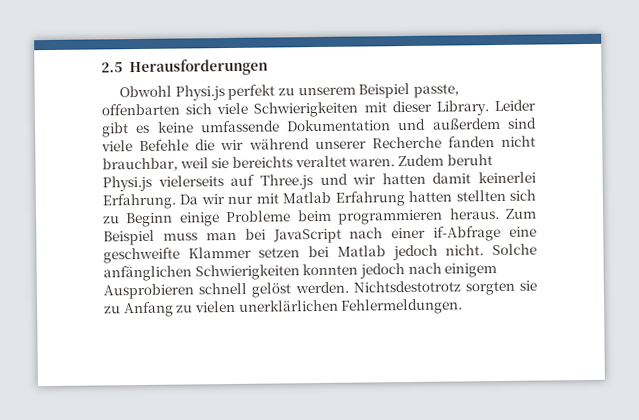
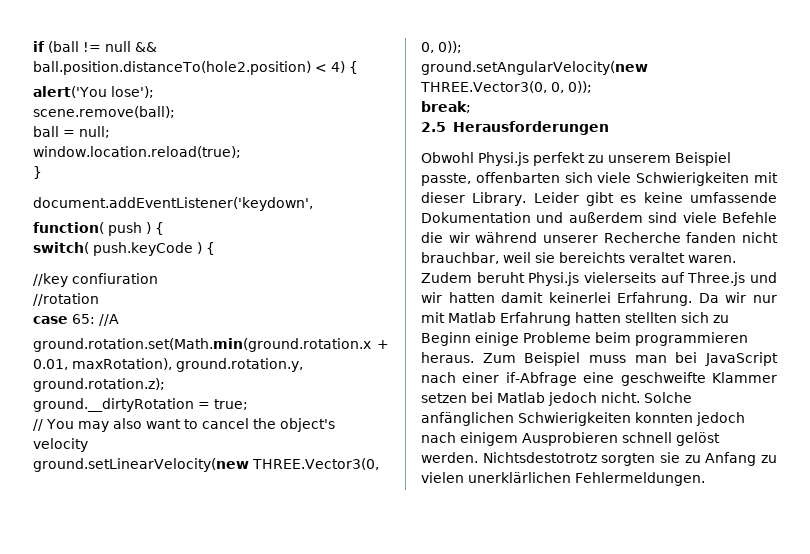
+ if (ball != null && ball.position.distanceTo(hole2.position) < 4) {
+ alert('You lose');
+ scene.remove(ball);
+ ball = null;
+ window.location.reload(true);
+ }
+ document.addEventListener('keydown',
+ function( push ) {
+ switch( push.keyCode ) {
+ //key confiuration
+ //rotation
+ case 65: //A
+ ground.rotation.set(Math.min(ground.rotation.x + 0.01, maxRotation), ground.rotation.y, ground.rotation.z);
+ ground.__dirtyRotation = true;
+ // You may also want to cancel the object's velocity
+ ground.setLinearVelocity(new THREE.Vector3(0, 0, 0));
+ ground.setAngularVelocity(new THREE.Vector3(0, 0, 0));
+ break;

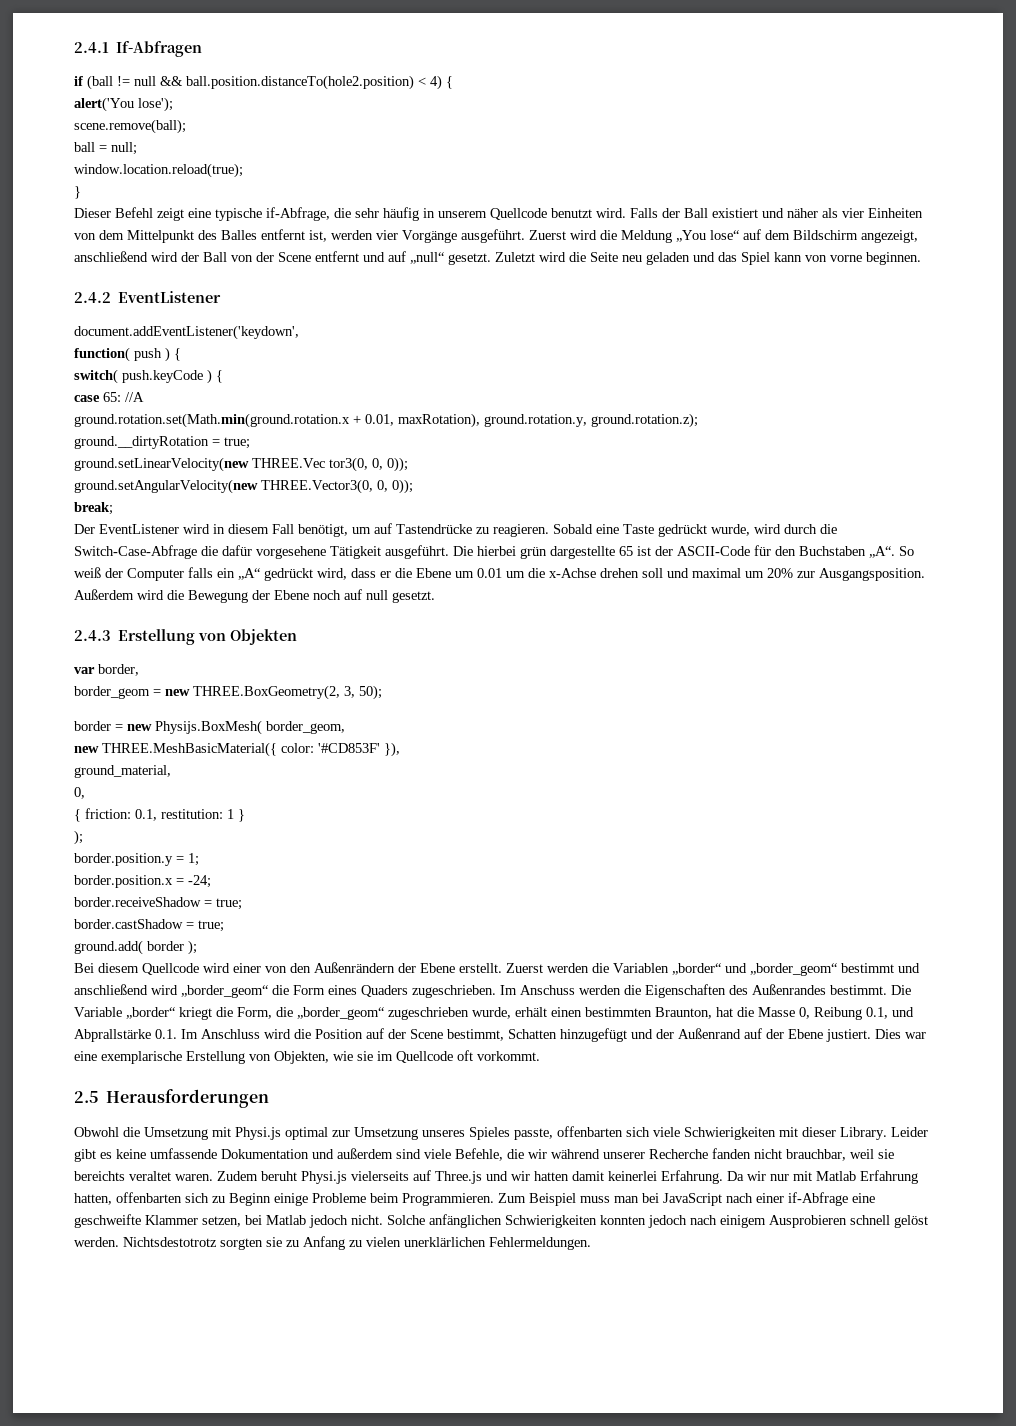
+ 2.4.1 If-Abfragen
+ Dieser Befehl zeigt eine typische if-Abfrage, die sehr häufig in unserem Quellcode benutzt wird. Falls der Ball existiert und näher als vier Einheiten von dem Mittelpunkt des Balles entfernt ist, werden vier Vorgänge ausgeführt. Zuerst wird die Meldung „You lose“ auf dem Bildschirm angezeigt, anschließend wird der Ball von der Scene entfernt und auf „null“ gesetzt. Zuletzt wird die Seite neu geladen und das Spiel kann von vorne beginnen.
+ 2.4.2 EventListener
- //key confiuration
- //rotation
- // You may also want to cancel the object's velocity
- ground.setLinearVelocity(new THREE.Vector3(0, 0, 0));
+ ground.setLinearVelocity(new THREE.Vec tor3(0, 0, 0));
+ Der EventListener wird in diesem Fall benötigt, um auf Tastendrücke zu reagieren. Sobald eine Taste gedrückt wurde, wird durch die Switch-Case-Abfrage die dafür vorgesehene Tätigkeit ausgeführt. Die hierbei grün dargestellte 65 ist der ASCII-Code für den Buchstaben „A“. So weiß der Computer falls ein „A“ gedrückt wird, dass er die Ebene um 0.01 um die x-Achse drehen soll und maximal um 20% zur Ausgangsposition. Außerdem wird die Bewegung der Ebene noch auf null gesetzt.
+ 2.4.3 Erstellung von Objekten
+ var border,
+ border_geom = new THREE.BoxGeometry(2, 3, 50);
+ border = new Physijs.BoxMesh( border_geom,
+ new THREE.MeshBasicMaterial({ color: '#CD853F' }),
+ ground_material,
+ 0,
+ { friction: 0.1, restitution: 1 }
+ );
+ border.position.y = 1;
+ border.position.x = -24;
+ border.receiveShadow = true;
+ border.castShadow = true;
+ ground.add( border );
+ Bei diesem Quellcode wird einer von den Außenrändern der Ebene erstellt. Zuerst werden die Variablen „border“ und „border_geom“ bestimmt und anschließend wird „border_geom“ die Form eines Quaders zugeschrieben. Im Anschuss werden die Eigenschaften des Außenrandes bestimmt. Die Variable „border“ kriegt die Form, die „border_geom“ zugeschrieben wurde, erhält einen bestimmten Braunton, hat die Masse 0, Reibung 0.1, und Abprallstärke 0.1. Im Anschluss wird die Position auf der Scene bestimmt, Schatten hinzugefügt und der Außenrand auf der Ebene justiert. Dies war eine exemplarische Erstellung von Objekten, wie sie im Quellcode oft vorkommt.
  2.5 Herausforderungen
- Obwohl Physi.js perfekt zu unserem Beispiel passte, offenbarten sich viele Schwierigkeiten mit dieser Library.
+ Obwohl die Umsetzung mit Physi.js optimal zur Umsetzung unseres Spieles passte, offenbarten sich viele Schwierigkeiten mit dieser Library.
- Leider gibt es keine umfassende Dokumentation und außerdem sind viele Befehle die wir während unserer Recherche fanden nicht brauchbar, weil sie bereichts veraltet waren.
+ Leider gibt es keine umfassende Dokumentation und außerdem sind viele Befehle, die wir während unserer Recherche fanden nicht brauchbar, weil sie bereichts veraltet waren.
- Da wir nur mit Matlab Erfahrung hatten stellten sich zu Beginn einige Probleme beim programmieren heraus.
+ Da wir nur mit Matlab Erfahrung hatten, offenbarten sich zu Beginn einige Probleme beim Programmieren.
- Zum Beispiel muss man bei JavaScript nach einer if-Abfrage eine geschweifte Klammer setzen bei Matlab jedoch nicht.
+ Zum Beispiel muss man bei JavaScript nach einer if-Abfrage eine geschweifte Klammer setzen, bei Matlab jedoch nicht.

